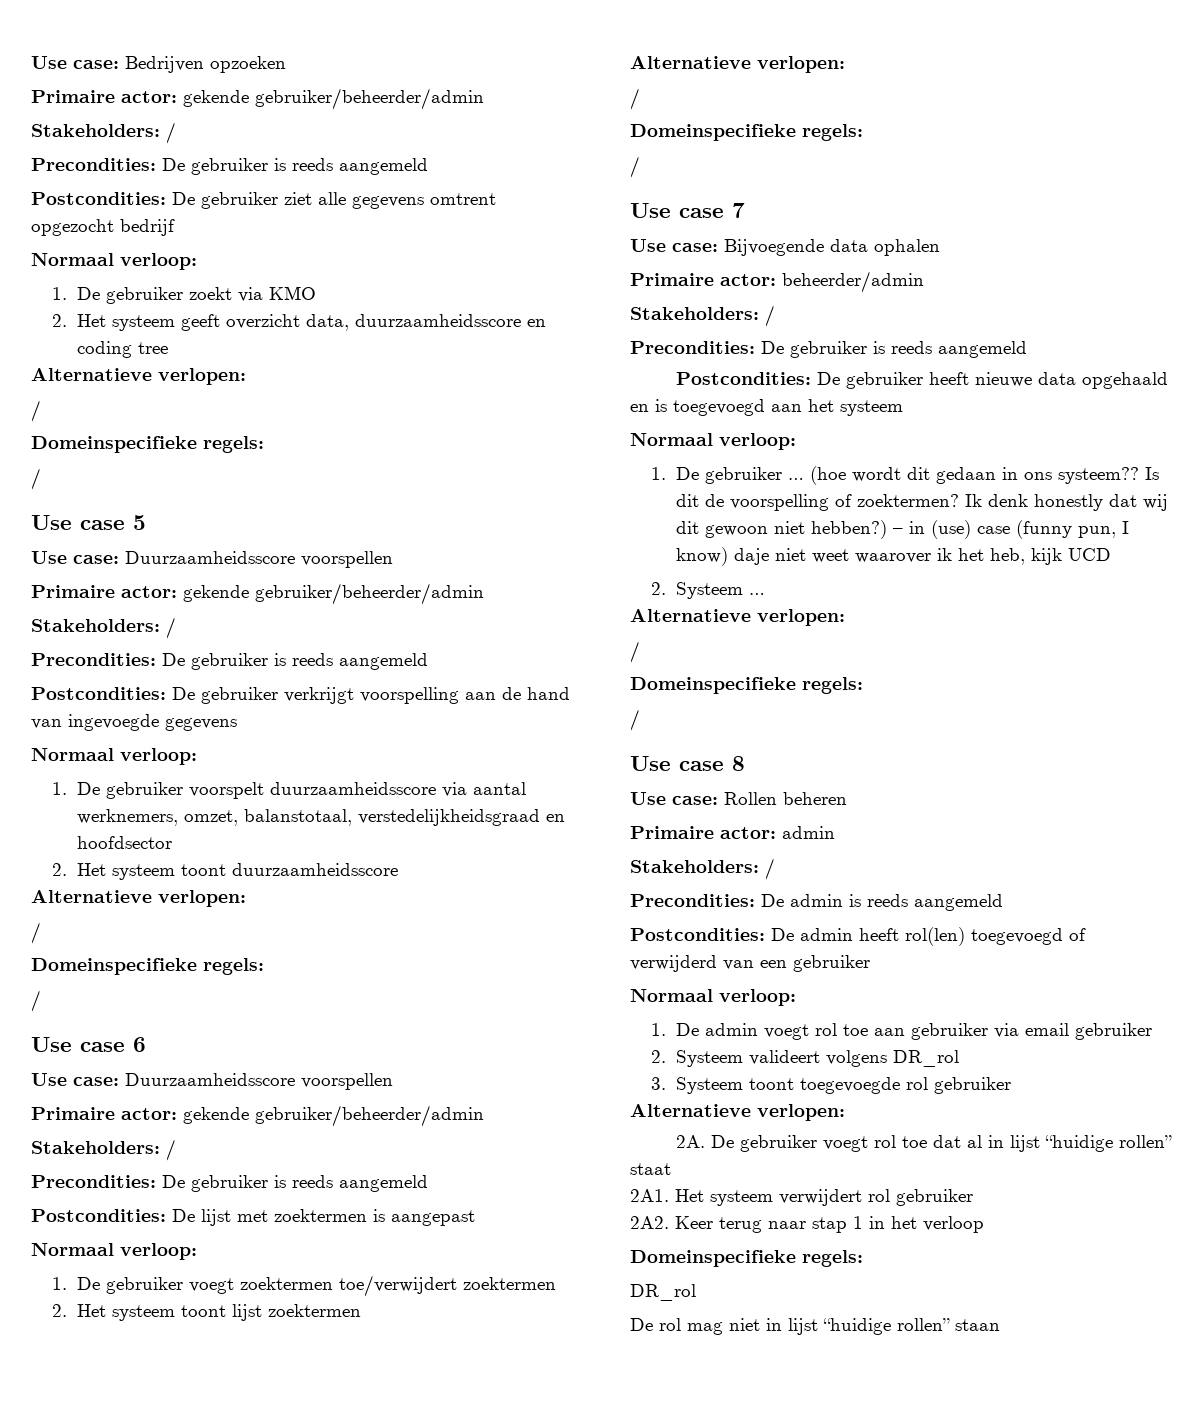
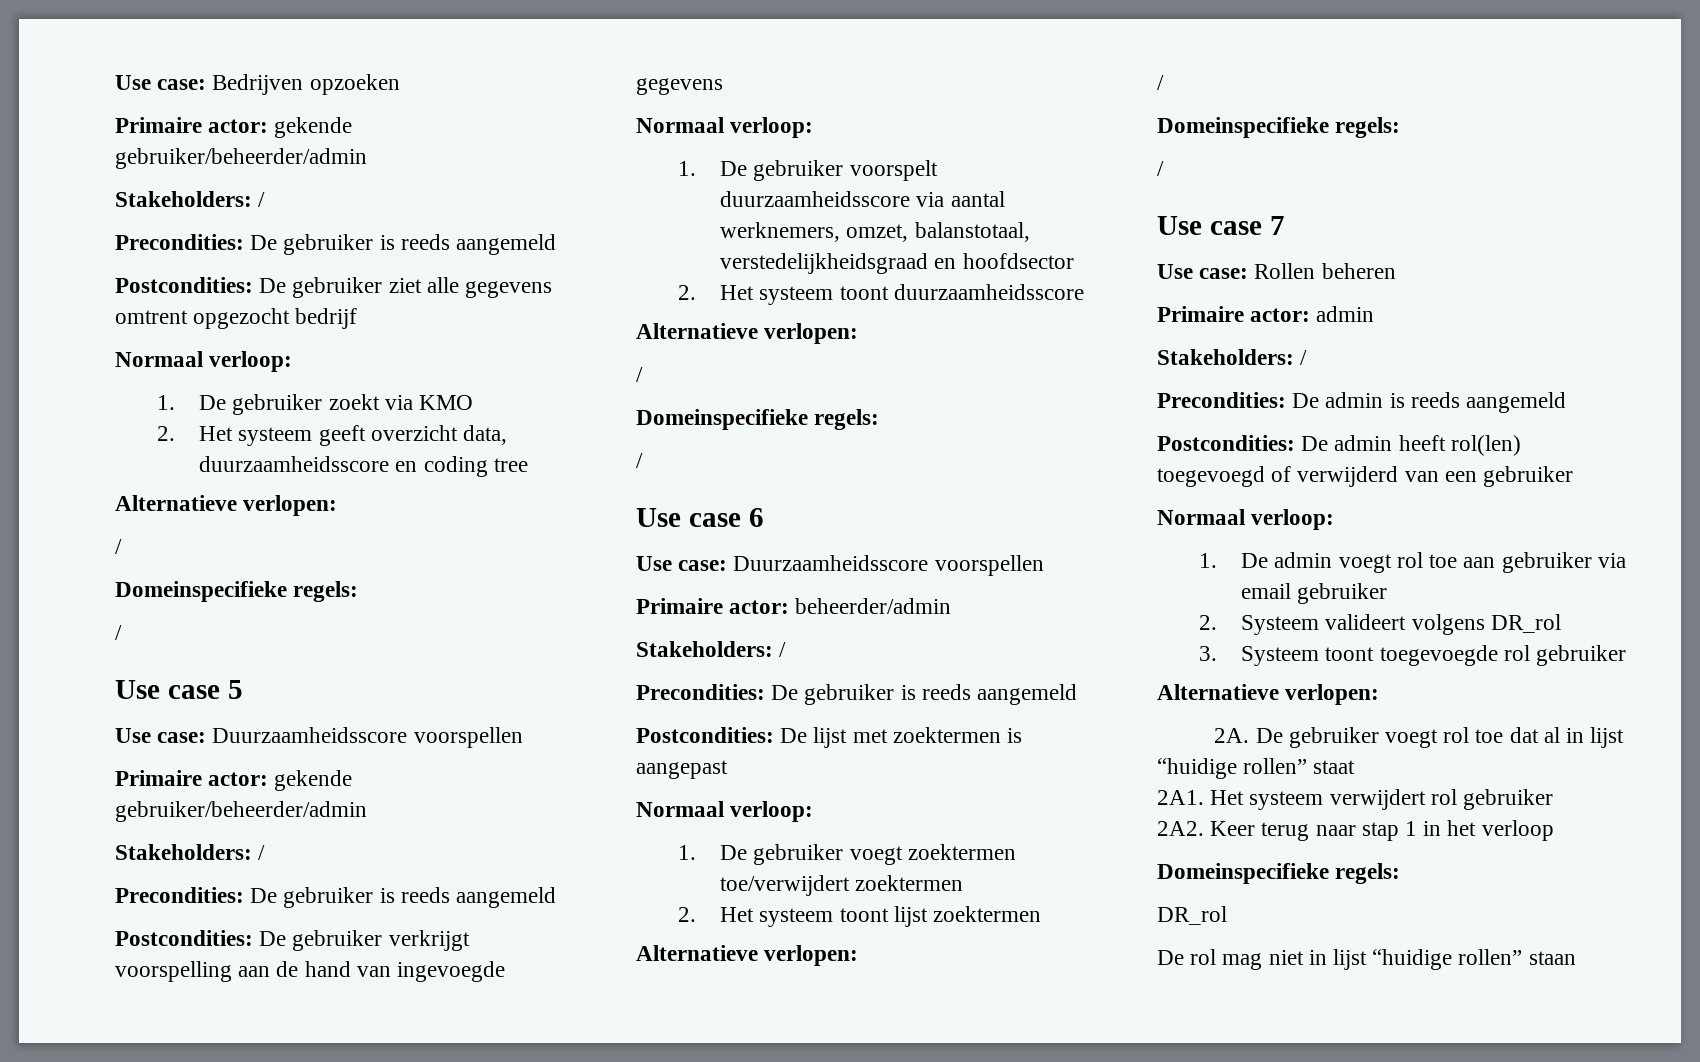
  Use case 6
  Use case: Duurzaamheidsscore voorspellen
- Primaire actor: gekende gebruiker/beheerder/admin
+ Primaire actor: beheerder/admin
- Use case: Bijvoegende data ophalen
- Primaire actor: beheerder/admin
- Stakeholders: /
- Precondities: De gebruiker is reeds aangemeld
- Postcondities: De gebruiker heeft nieuwe data opgehaald en is toegevoegd aan het systeem
- Normaal verloop:
- 1. De gebruiker … (hoe wordt dit gedaan in ons systeem?? Is dit de voorspelling of zoektermen? Ik denk honestly dat wij dit gewoon niet hebben?) – in (use) case (funny pun, I know) daje niet weet waarover ik het heb, kijk UCD
- 2. Systeem …
- Alternatieve verlopen:
- /
- Domeinspecifieke regels:
- /
- Use case 8

